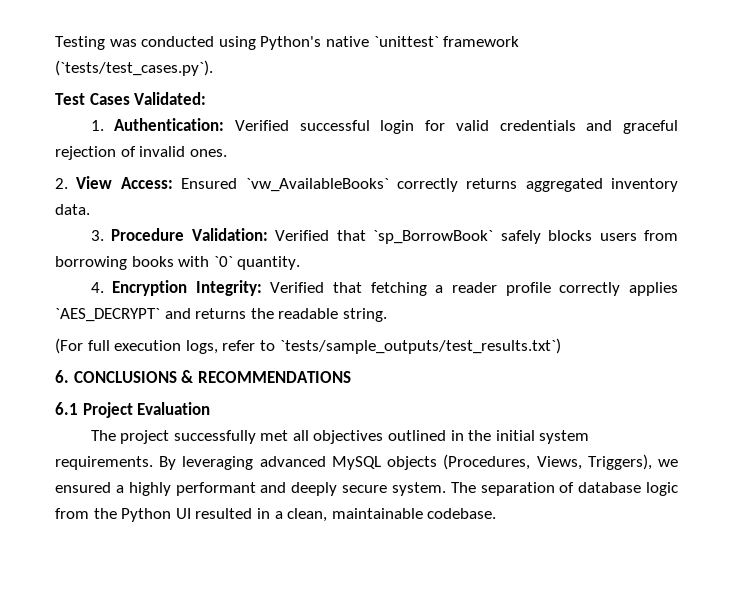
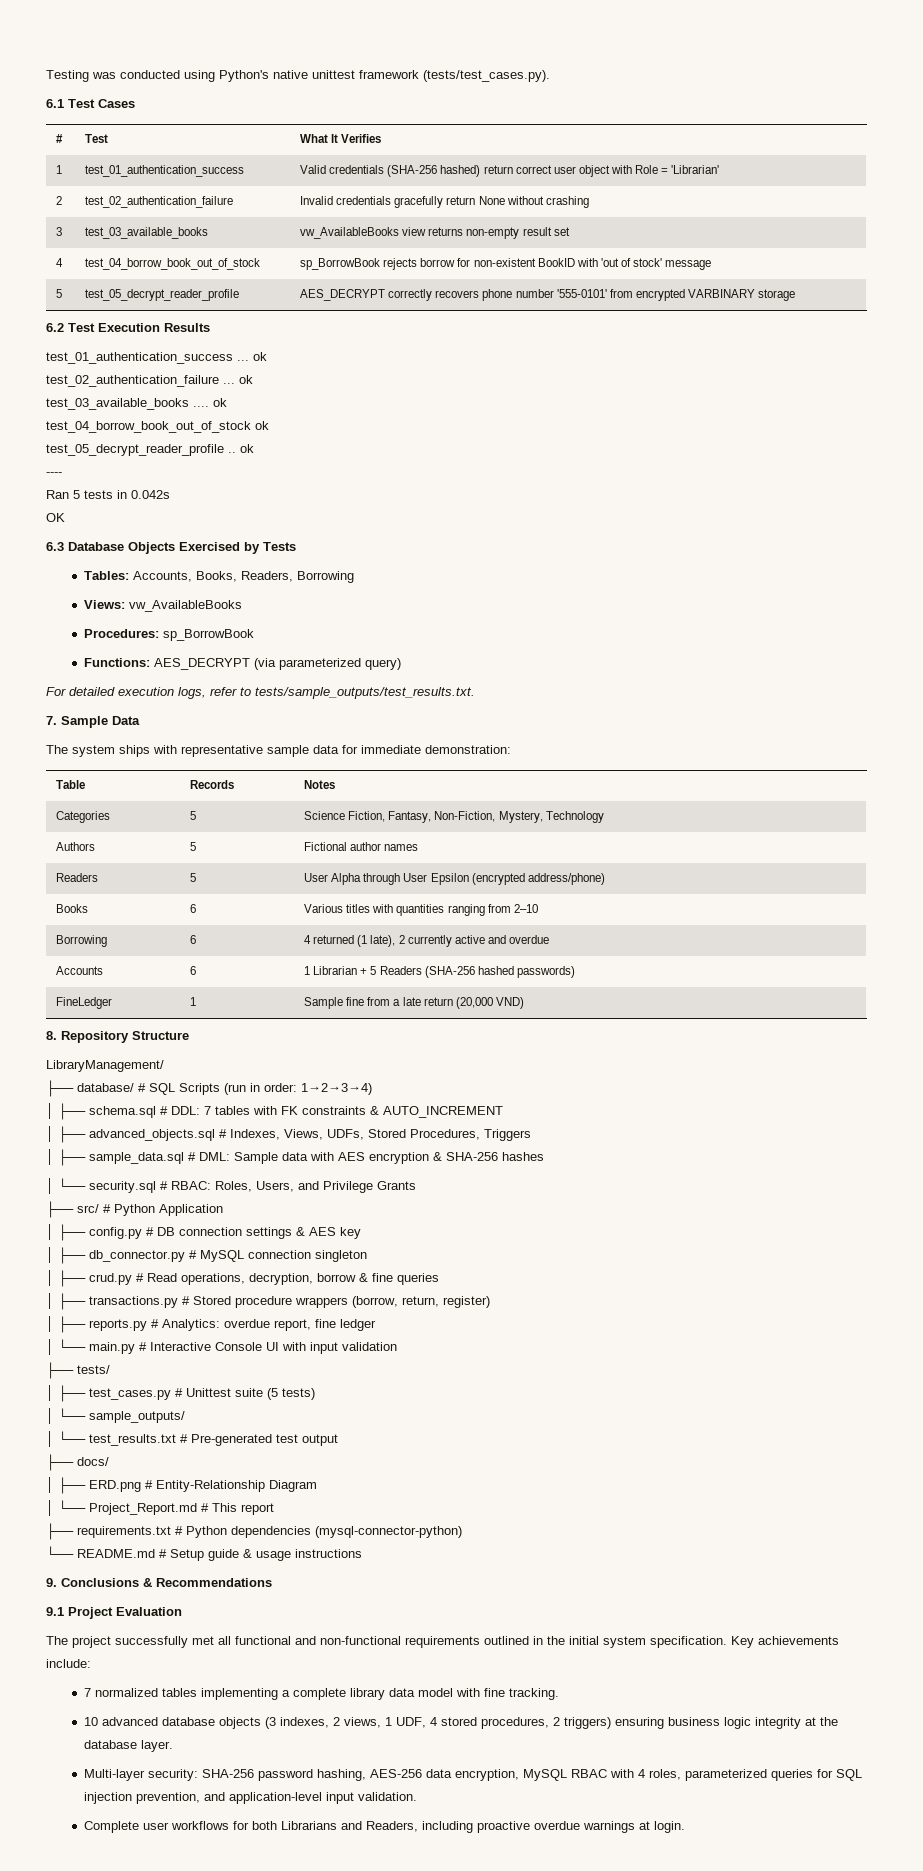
- Testing was conducted using Python's native `unittest` framework (`tests/test_cases.py`).
- Test Cases Validated:
- 1. Authentication: Verified successful login for valid credentials and graceful rejection of invalid ones.
- 2. View Access: Ensured `vw_AvailableBooks` correctly returns aggregated inventory data.
- 3. Procedure Validation: Verified that `sp_BorrowBook` safely blocks users from borrowing books with `0` quantity.
- 4. Encryption Integrity: Verified that fetching a reader profile correctly applies `AES_DECRYPT` and returns the readable string.
- (For full execution logs, refer to `tests/sample_outputs/test_results.txt`)
- 6. CONCLUSIONS & RECOMMENDATIONS
- 6.1 Project Evaluation
+ Testing was conducted using Python's native unittest framework (tests/test_cases.py).
+ 6.1 Test Cases
+ # | Test | What It Verifies
+ 1 | test_01_authentication_success | Valid credentials (SHA-256 hashed) return correct user object with Role = 'Librarian'
+ 2 | test_02_authentication_failure | Invalid credentials gracefully return None without crashing
+ 3 | test_03_available_books | vw_AvailableBooks view returns non-empty result set
+ 4 | test_04_borrow_book_out_of_stock | sp_BorrowBook rejects borrow for non-existent BookID with 'out of stock' message
+ 5 | test_05_decrypt_reader_profile | AES_DECRYPT correctly recovers phone number '555-0101' from encrypted VARBINARY storage
+ 6.2 Test Execution Results
+ test_01_authentication_success ... ok
+ test_02_authentication_failure ... ok
+ test_03_available_books .... ok
+ test_04_borrow_book_out_of_stock ok
+ test_05_decrypt_reader_profile .. ok
+ ----
+ Ran 5 tests in 0.042s
+ OK
+ 6.3 Database Objects Exercised by Tests
+ Tables: Accounts, Books, Readers, Borrowing
+ Views: vw_AvailableBooks
+ Procedures: sp_BorrowBook
+ Functions: AES_DECRYPT (via parameterized query)
+ For detailed execution logs, refer to tests/sample_outputs/test_results.txt.
+ 7. Sample Data
+ The system ships with representative sample data for immediate demonstration:
+ Table | Records | Notes
+ Categories | 5 | Science Fiction, Fantasy, Non-Fiction, Mystery, Technology
+ Authors | 5 | Fictional author names
+ Readers | 5 | User Alpha through User Epsilon (encrypted address/phone)
+ Books | 6 | Various titles with quantities ranging from 2–10
+ Borrowing | 6 | 4 returned (1 late), 2 currently active and overdue
+ Accounts | 6 | 1 Librarian + 5 Readers (SHA-256 hashed passwords)
+ FineLedger | 1 | Sample fine from a late return (20,000 VND)
+ 8. Repository Structure
+ LibraryManagement/
+ ├── database/ # SQL Scripts (run in order: 1→2→3→4)
+ │ ├── schema.sql # DDL: 7 tables with FK constraints & AUTO_INCREMENT
+ │ ├── advanced_objects.sql # Indexes, Views, UDFs, Stored Procedures, Triggers
+ │ ├── sample_data.sql # DML: Sample data with AES encryption & SHA-256 hashes
+ │ └── security.sql # RBAC: Roles, Users, and Privilege Grants
+ ├── src/ # Python Application
+ │ ├── config.py # DB connection settings & AES key
+ │ ├── db_connector.py # MySQL connection singleton
+ │ ├── crud.py # Read operations, decryption, borrow & fine queries
+ │ ├── transactions.py # Stored procedure wrappers (borrow, return, register)
+ │ ├── reports.py # Analytics: overdue report, fine ledger
+ │ └── main.py # Interactive Console UI with input validation
+ ├── tests/
+ │ ├── test_cases.py # Unittest suite (5 tests)
+ │ └── sample_outputs/
+ │ └── test_results.txt # Pre-generated test output
+ ├── docs/
+ │ ├── ERD.png # Entity-Relationship Diagram
+ │ └── Project_Report.md # This report
+ ├── requirements.txt # Python dependencies (mysql-connector-python)
+ └── README.md # Setup guide & usage instructions
+ 9. Conclusions & Recommendations
+ 9.1 Project Evaluation
- The project successfully met all objectives outlined in the initial system requirements. By leveraging advanced MySQL objects (Procedures, Views, Triggers), we ensured a highly performant and deeply secure system. The separation of database logic from the Python UI resulted in a clean, maintainable codebase.
+ The project successfully met all functional and non-functional requirements outlined in the initial system specification. Key achievements include:
+ 7 normalized tables implementing a complete library data model with fine tracking.
+ 10 advanced database objects (3 indexes, 2 views, 1 UDF, 4 stored procedures, 2 triggers) ensuring business logic integrity at the database layer.
+ Multi-layer security: SHA-256 password hashing, AES-256 data encryption, MySQL RBAC with 4 roles, parameterized queries for SQL injection prevention, and application-level input validation.
+ Complete user workflows for both Librarians and Readers, including proactive overdue warnings at login.

